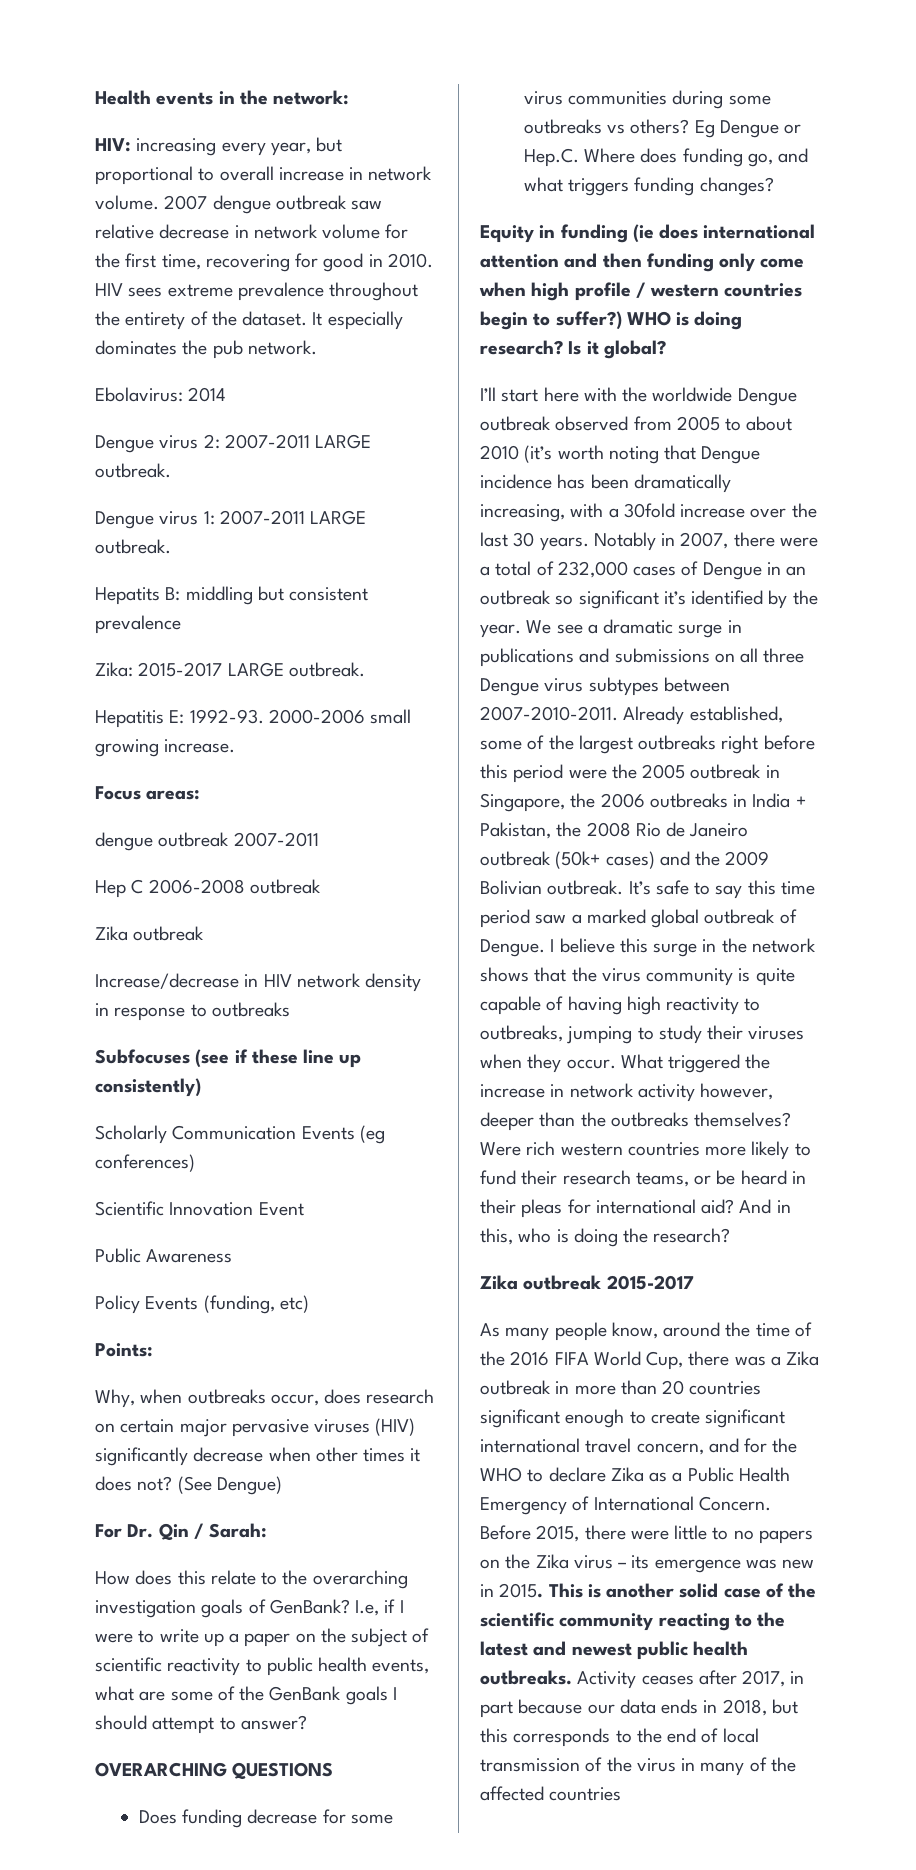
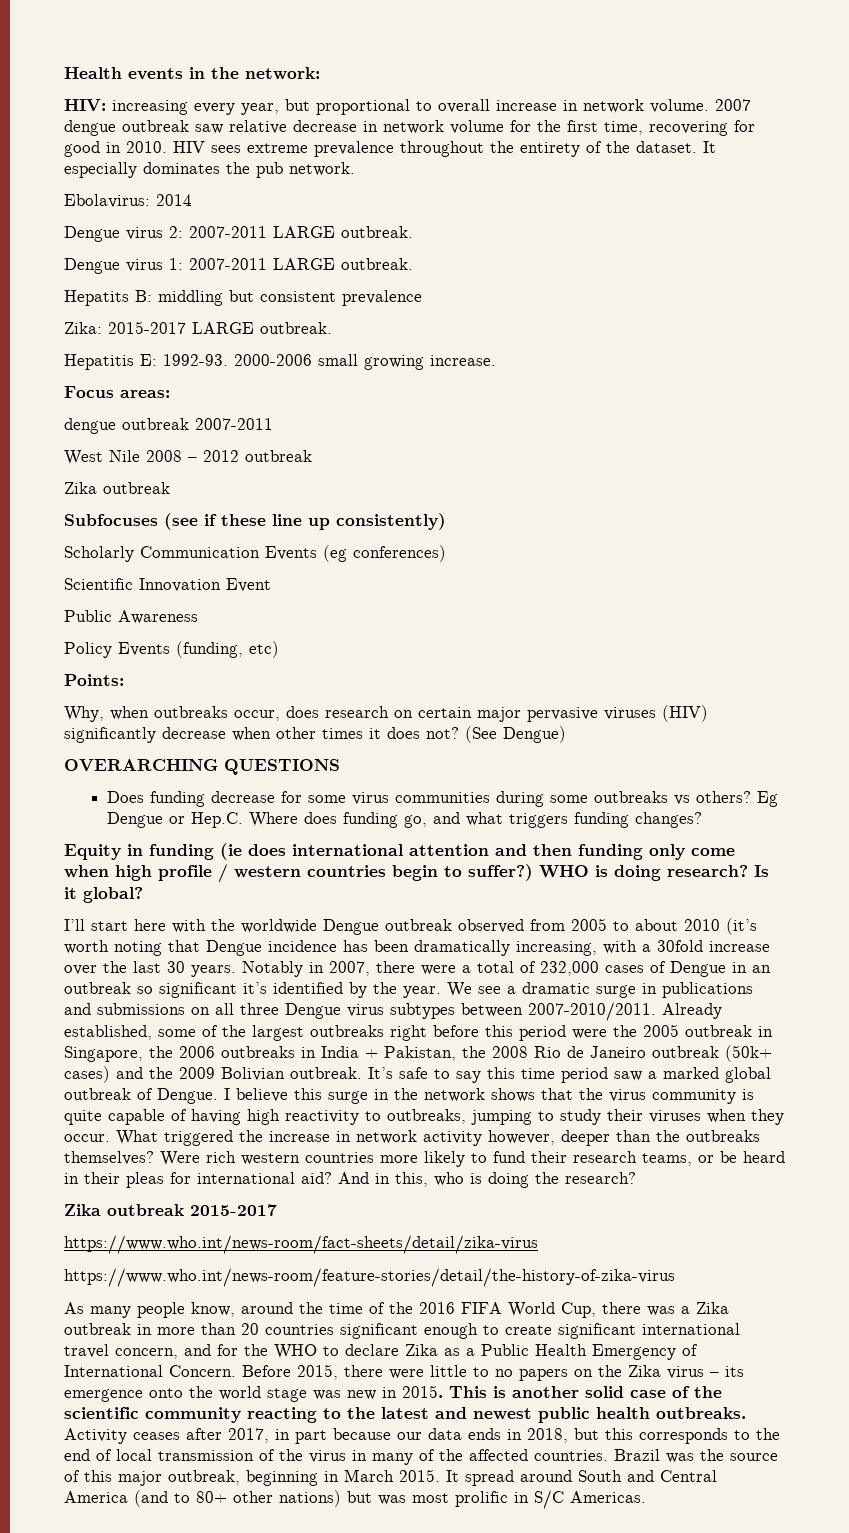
- Hep C 2006-2008 outbreak
+ West Nile 2008 – 2012 outbreak
  Zika outbreak
- Increase/decrease in HIV network density in response to outbreaks
- For Dr. Qin / Sarah:
- How does this relate to the overarching investigation goals of GenBank? I.e, if I were to write up a paper on the subject of scientific reactivity to public health events, what are some of the GenBank goals I should attempt to answer?
- We see a dramatic surge in publications and submissions on all three Dengue virus subtypes between 2007-2010-2011.
+ We see a dramatic surge in publications and submissions on all three Dengue virus subtypes between 2007-2010/2011.
+ https://www.who.int/news-room/fact-sheets/detail/zika-virus
+ https://www.who.int/news-room/feature-stories/detail/the-history-of-zika-virus
- Before 2015, there were little to no papers on the Zika virus – its emergence was new in 2015.
+ Before 2015, there were little to no papers on the Zika virus – its emergence onto the world stage was new in 2015.
- Activity ceases after 2017, in part because our data ends in 2018, but this corresponds to the end of local transmission of the virus in many of the affected countries
+ Activity ceases after 2017, in part because our data ends in 2018, but this corresponds to the end of local transmission of the virus in many of the affected countries. Brazil was the source of this major outbreak, beginning in March 2015. It spread around South and Central America (and to 80+ other nations) but was most prolific in S/C Americas.

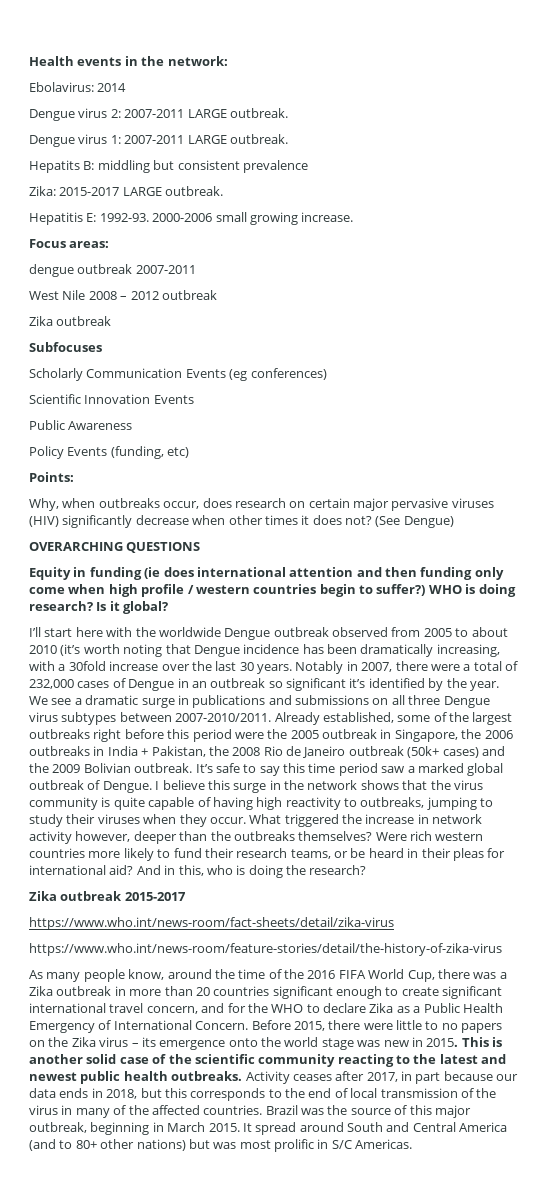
- HIV: increasing every year, but proportional to overall increase in network volume. 2007 dengue outbreak saw relative decrease in network volume for the first time, recovering for good in 2010. HIV sees extreme prevalence throughout the entirety of the dataset. It especially dominates the pub network.
- Subfocuses (see if these line up consistently)
+ Subfocuses
- Scientific Innovation Event
+ Scientific Innovation Events
- Does funding decrease for some virus communities during some outbreaks vs others? Eg Dengue or Hep.C. Where does funding go, and what triggers funding changes?

